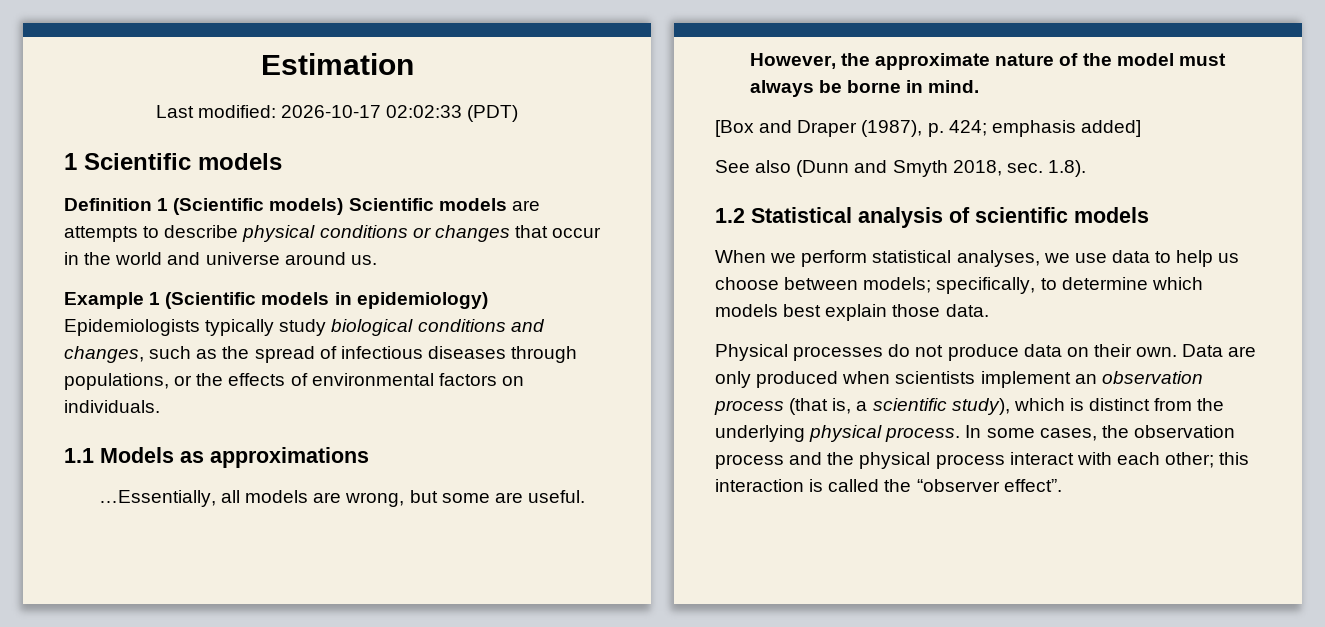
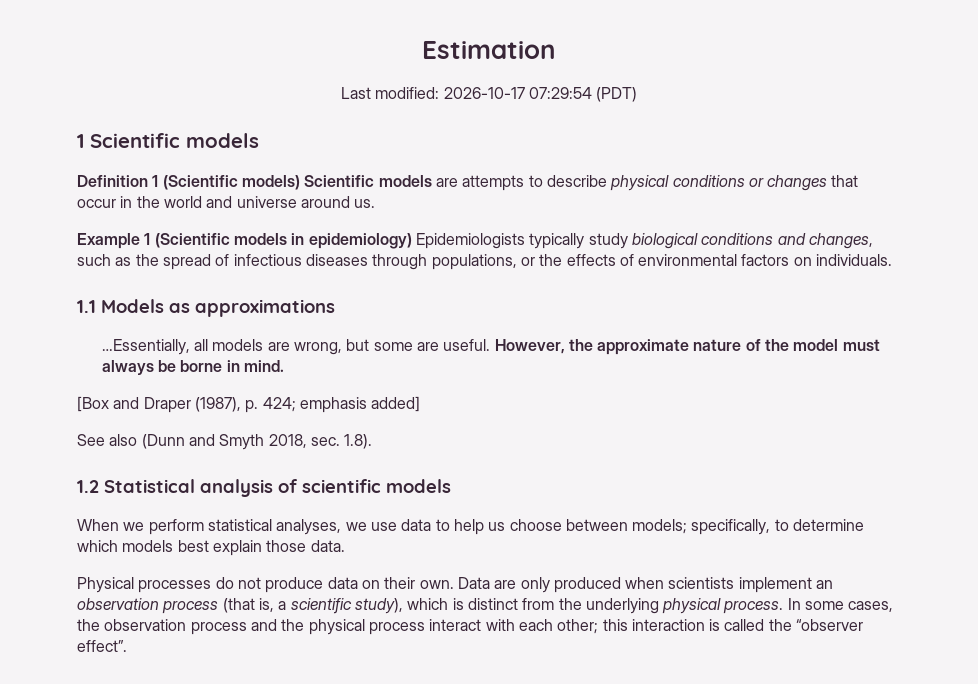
- Last modified: 2026-10-17 02:02:33 (PDT)
+ Last modified: 2026-10-17 07:29:54 (PDT)

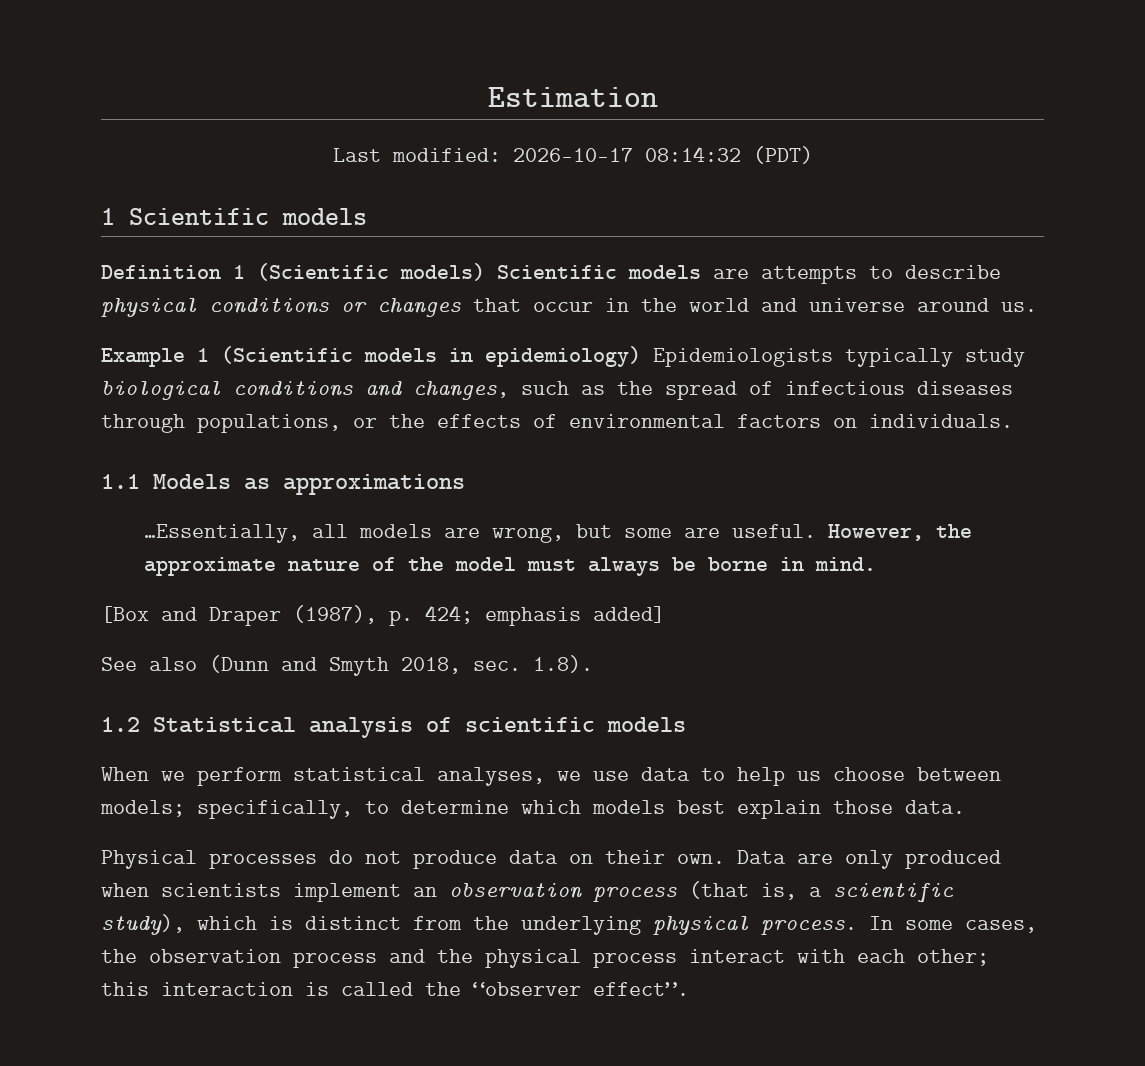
- Last modified: 2026-10-17 07:29:54 (PDT)
+ Last modified: 2026-10-17 08:14:32 (PDT)

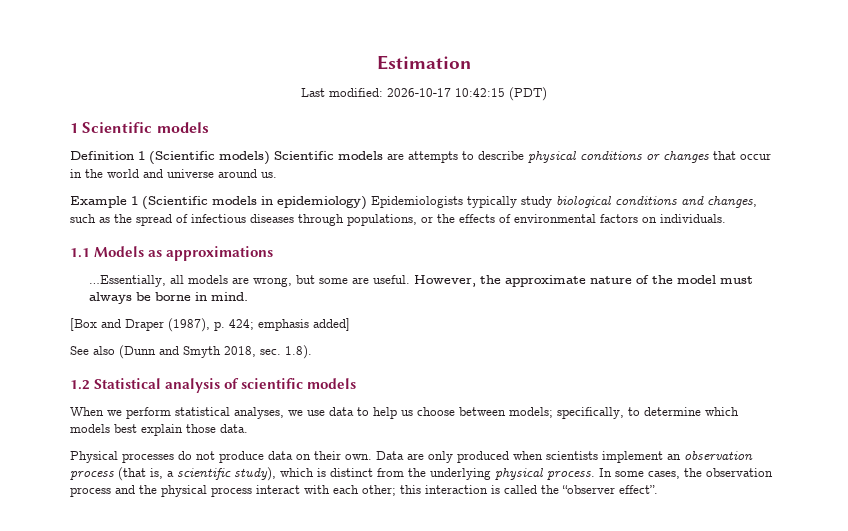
- Last modified: 2026-10-17 08:14:32 (PDT)
+ Last modified: 2026-10-17 10:42:15 (PDT)

